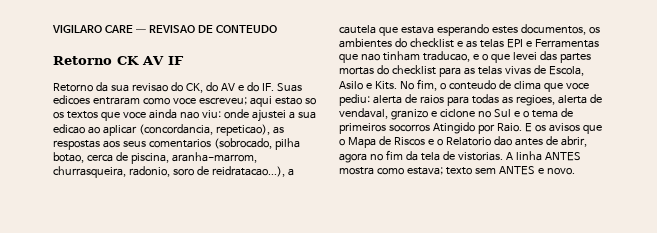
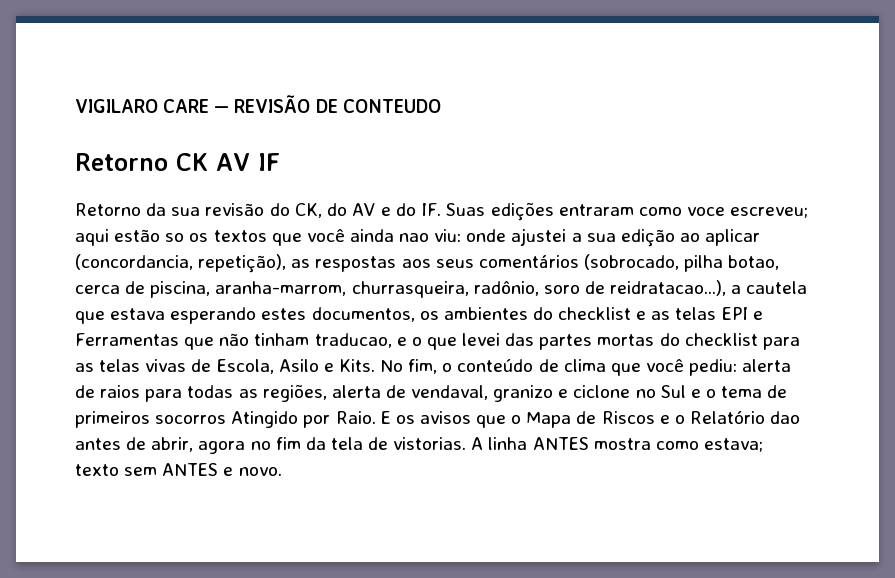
- VIGILARO CARE — REVISAO DE CONTEUDO
+ VIGILARO CARE — REVISÃO DE CONTEUDO
- Retorno da sua revisao do CK, do AV e do IF. Suas edicoes entraram como voce escreveu;
+ Retorno da sua revisão do CK, do AV e do IF. Suas edições entraram como voce escreveu;
- aqui estao so os textos que voce ainda nao viu:
+ aqui estão so os textos que você ainda nao viu:
- onde ajustei a sua edicao ao aplicar (concordancia, repeticao), as respostas aos seus comentarios (sobrocado, pilha botao, cerca de piscina, aranha-marrom, churrasqueira, radonio, soro de reidratacao...), a cautela que estava esperando estes documentos, os ambientes do checklist e as telas EPI e Ferramentas que nao tinham traducao, e o que levei das partes mortas do checklist para as telas vivas de Escola, Asilo e Kits.
+ onde ajustei a sua edição ao aplicar (concordancia, repetição), as respostas aos seus comentários (sobrocado, pilha botao, cerca de piscina, aranha-marrom, churrasqueira, radônio, soro de reidratacao...), a cautela que estava esperando estes documentos, os ambientes do checklist e as telas EPI e Ferramentas que não tinham traducao, e o que levei das partes mortas do checklist para as telas vivas de Escola, Asilo e Kits.
- No fim, o conteudo de clima que voce pediu: alerta de raios para todas as regioes, alerta de vendaval, granizo e ciclone no Sul e o tema de primeiros socorros Atingido por Raio.
+ No fim, o conteúdo de clima que você pediu: alerta de raios para todas as regiões, alerta de vendaval, granizo e ciclone no Sul e o tema de primeiros socorros Atingido por Raio.
- E os avisos que o Mapa de Riscos e o Relatorio dao antes de abrir, agora no fim da tela de vistorias.
+ E os avisos que o Mapa de Riscos e o Relatório dao antes de abrir, agora no fim da tela de vistorias.

